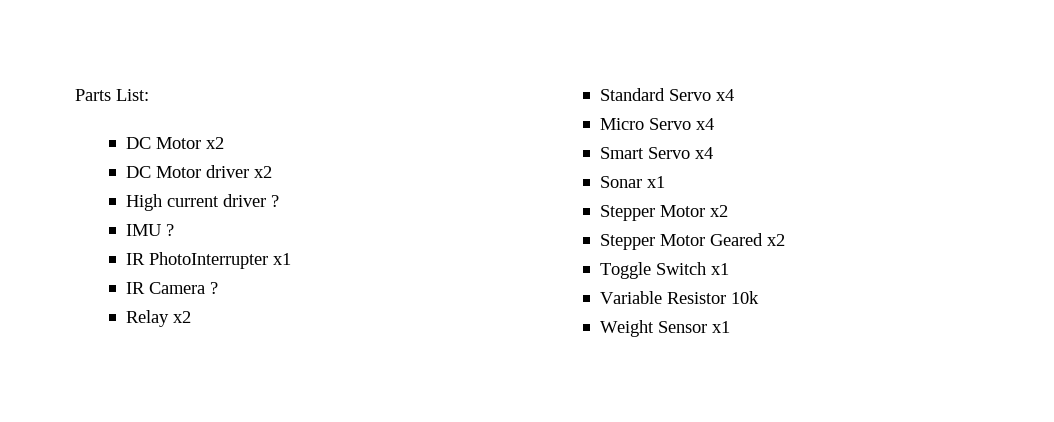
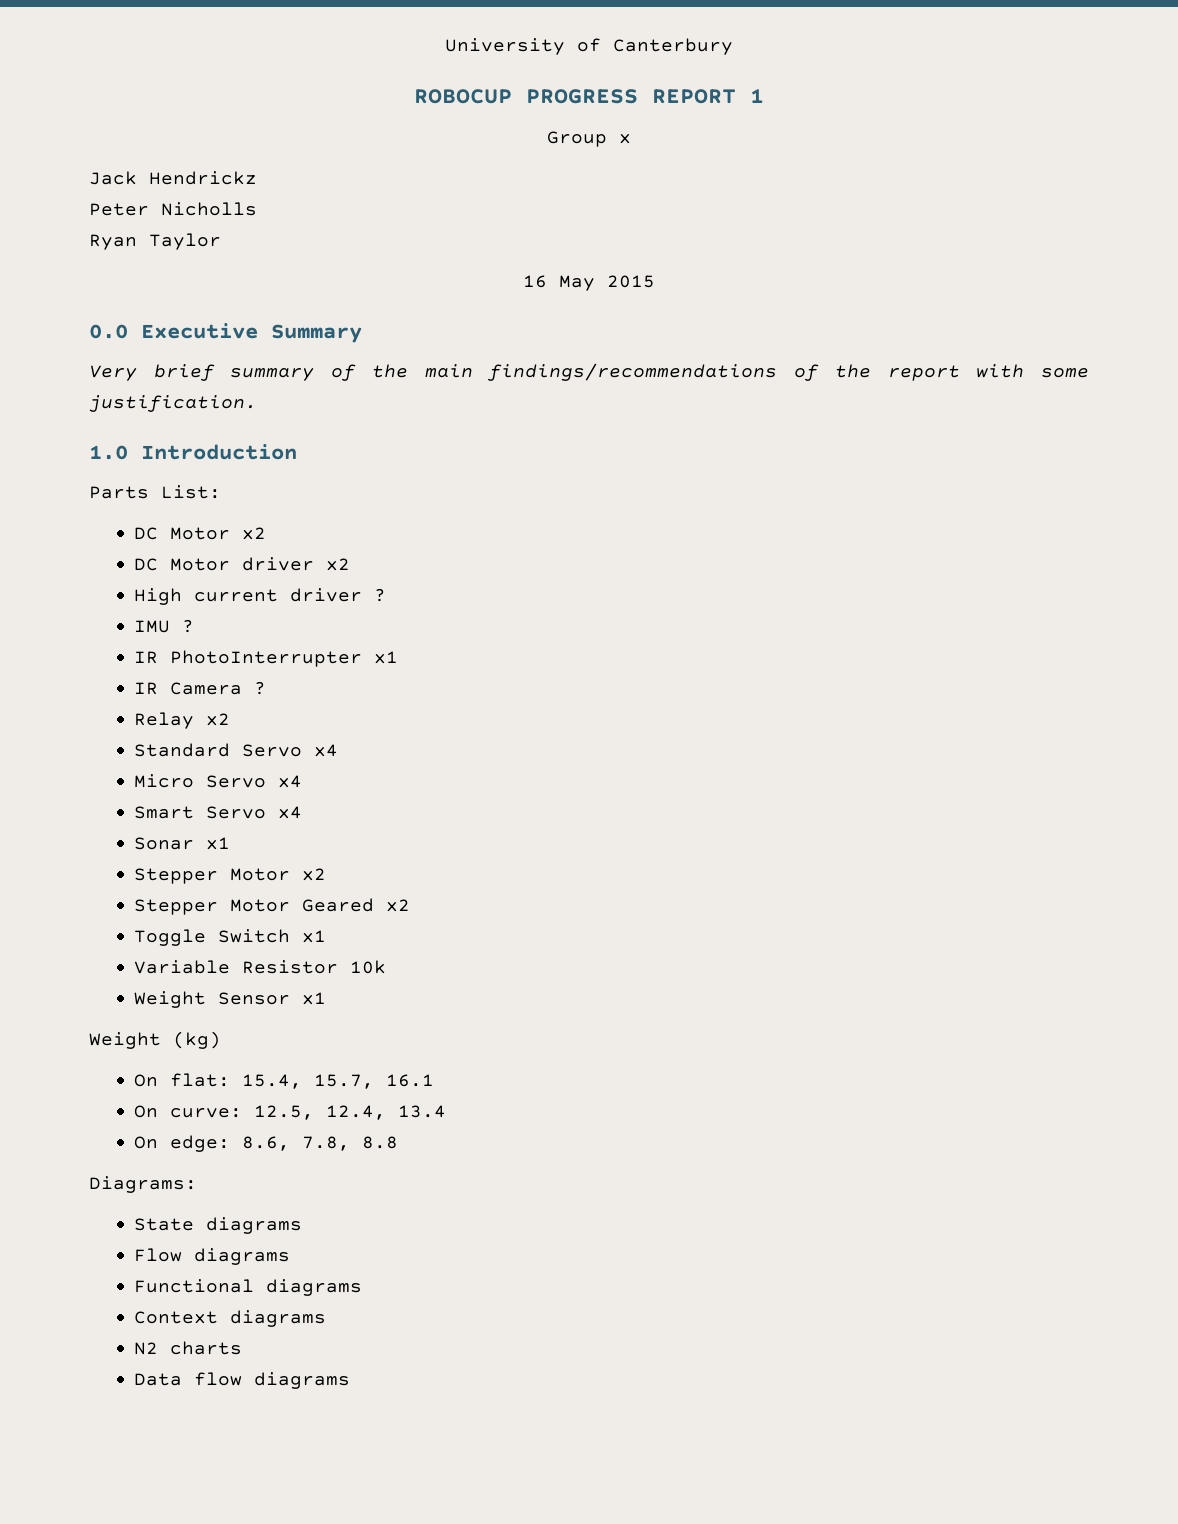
+ University of Canterbury
+ ROBOCUP PROGRESS REPORT 1
+ Group x
+ Jack Hendrickz
+ Peter Nicholls
+ Ryan Taylor
+ 16 May 2015
+ 0.0 Executive Summary
+ Very brief summary of the main findings/recommendations of the report with some justification.
+ 1.0 Introduction
+ Weight (kg)
+ On flat: 15.4, 15.7, 16.1
+ On curve: 12.5, 12.4, 13.4
+ On edge: 8.6, 7.8, 8.8
+ Diagrams:
+ State diagrams
+ Flow diagrams
+ Functional diagrams
+ Context diagrams
+ N2 charts
+ Data flow diagrams

